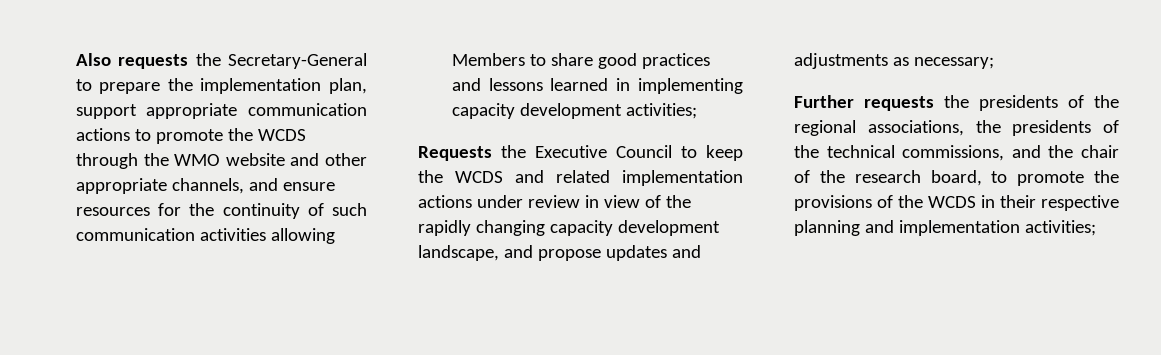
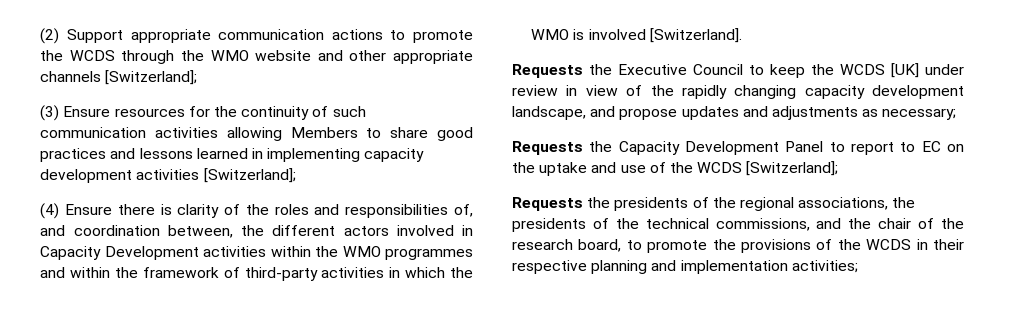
- Also requests the Secretary-General to prepare the implementation plan, support appropriate communication actions to promote the WCDS through the WMO website and other appropriate channels, and ensure resources for the continuity of such communication activities allowing Members to share good practices and lessons learned in implementing capacity development activities;
+ (2) Support appropriate communication actions to promote the WCDS through the WMO website and other appropriate channels [Switzerland];
+ (3) Ensure resources for the continuity of such communication activities allowing Members to share good practices and lessons learned in implementing capacity development activities [Switzerland];
+ (4) Ensure there is clarity of the roles and responsibilities of, and coordination between, the different actors involved in Capacity Development activities within the WMO programmes and within the framework of third-party activities in which the WMO is involved [Switzerland].
- Requests the Executive Council to keep the WCDS and related implementation actions under review in view of the rapidly changing capacity development landscape, and propose updates and adjustments as necessary;
+ Requests the Executive Council to keep the WCDS [UK] under review in view of the rapidly changing capacity development landscape, and propose updates and adjustments as necessary;
- Further requests the presidents of the regional associations, the presidents of the technical commissions, and the chair of the research board, to promote the provisions of the WCDS in their respective planning and implementation activities;
+ Requests the Capacity Development Panel to report to EC on the uptake and use of the WCDS [Switzerland];
+ Requests the presidents of the regional associations, the presidents of the technical commissions, and the chair of the research board, to promote the provisions of the WCDS in their respective planning and implementation activities;

